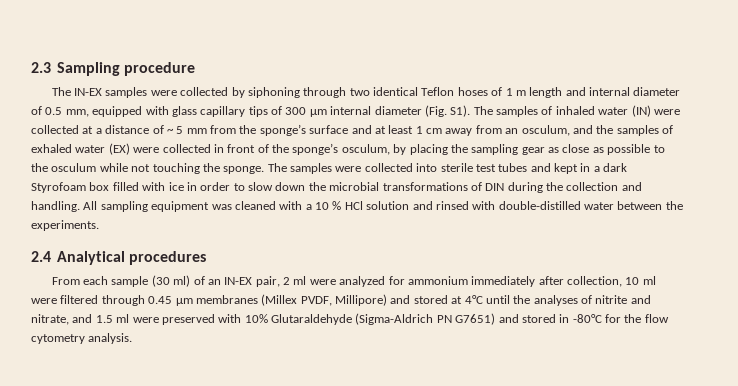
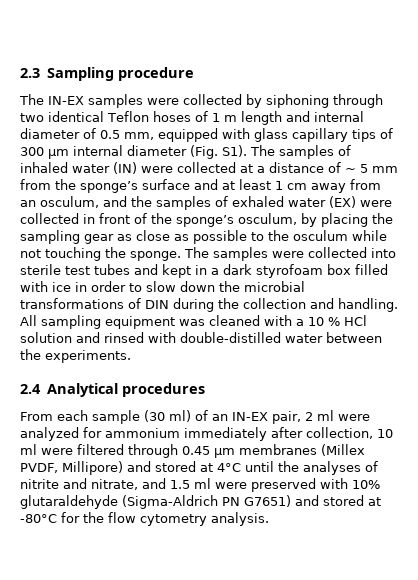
- The samples were collected into sterile test tubes and kept in a dark Styrofoam box filled with ice in order to slow down the microbial transformations of DIN during the collection and handling.
+ The samples were collected into sterile test tubes and kept in a dark styrofoam box filled with ice in order to slow down the microbial transformations of DIN during the collection and handling.
- From each sample (30 ml) of an IN-EX pair, 2 ml were analyzed for ammonium immediately after collection, 10 ml were filtered through 0.45 μm membranes (Millex PVDF, Millipore) and stored at 4°C until the analyses of nitrite and nitrate, and 1.5 ml were preserved with 10% Glutaraldehyde (Sigma-Aldrich PN G7651) and stored in -80°C for the flow cytometry analysis.
+ From each sample (30 ml) of an IN-EX pair, 2 ml were analyzed for ammonium immediately after collection, 10 ml were filtered through 0.45 μm membranes (Millex PVDF, Millipore) and stored at 4°C until the analyses of nitrite and nitrate, and 1.5 ml were preserved with 10% glutaraldehyde (Sigma-Aldrich PN G7651) and stored at -80°C for the flow cytometry analysis.

